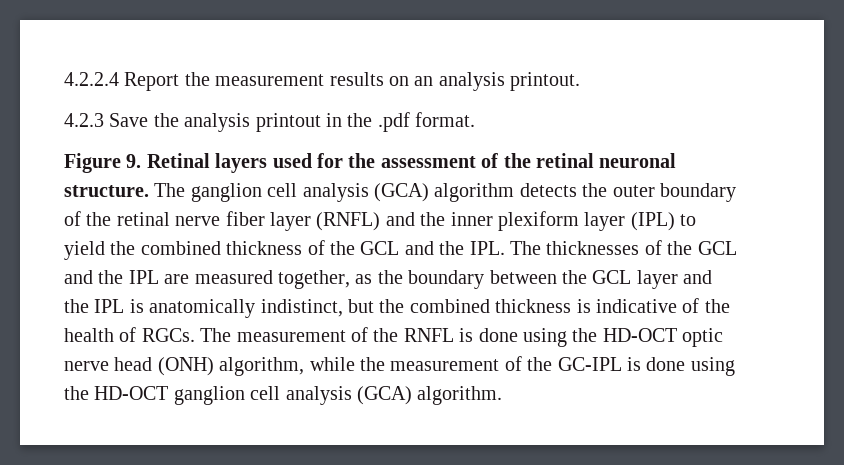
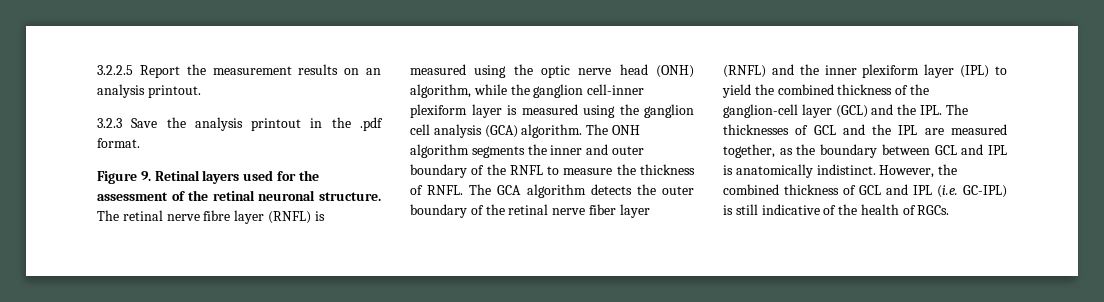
- 4.2.2.4 Report the measurement results on an analysis printout.
+ 3.2.2.5 Report the measurement results on an analysis printout.
- 4.2.3 Save the analysis printout in the .pdf format.
+ 3.2.3 Save the analysis printout in the .pdf format.
- The ganglion cell analysis (GCA) algorithm detects the outer boundary of the retinal nerve fiber layer (RNFL) and the inner plexiform layer (IPL) to yield the combined thickness of the GCL and the IPL. The thicknesses of the GCL and the IPL are measured together, as the boundary between the GCL layer and the IPL is anatomically indistinct, but the combined thickness is indicative of the health of RGCs. The measurement of the RNFL is done using the HD-OCT optic nerve head (ONH) algorithm, while the measurement of the GC-IPL is done using the HD-OCT ganglion cell analysis (GCA) algorithm.
+ The retinal nerve fibre layer (RNFL) is measured using the optic nerve head (ONH) algorithm, while the ganglion cell-inner plexiform layer is measured using the ganglion cell analysis (GCA) algorithm. The ONH algorithm segments the inner and outer boundary of the RNFL to measure the thickness of RNFL. The GCA algorithm detects the outer boundary of the retinal nerve fiber layer (RNFL) and the inner plexiform layer (IPL) to yield the combined thickness of the ganglion-cell layer (GCL) and the IPL. The thicknesses of GCL and the IPL are measured together, as the boundary between GCL and IPL is anatomically indistinct. However, the combined thickness of GCL and IPL (i.e. GC-IPL) is still indicative of the health of RGCs.

